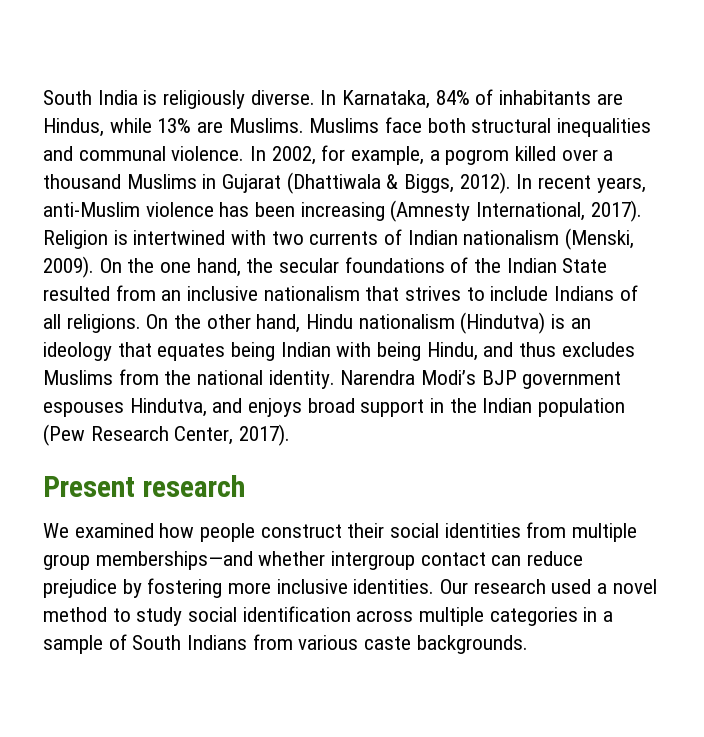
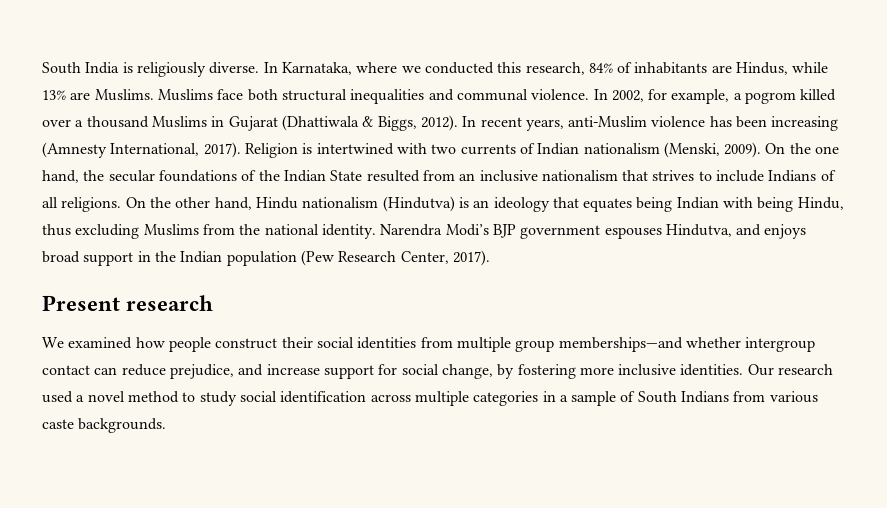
- In Karnataka, 84% of inhabitants are Hindus, while 13% are Muslims.
+ In Karnataka, where we conducted this research, 84% of inhabitants are Hindus, while 13% are Muslims.
- On the other hand, Hindu nationalism (Hindutva) is an ideology that equates being Indian with being Hindu, and thus excludes Muslims from the national identity.
+ On the other hand, Hindu nationalism (Hindutva) is an ideology that equates being Indian with being Hindu, thus excluding Muslims from the national identity.
- We examined how people construct their social identities from multiple group memberships—and whether intergroup contact can reduce prejudice by fostering more inclusive identities.
+ We examined how people construct their social identities from multiple group memberships—and whether intergroup contact can reduce prejudice, and increase support for social change, by fostering more inclusive identities.

